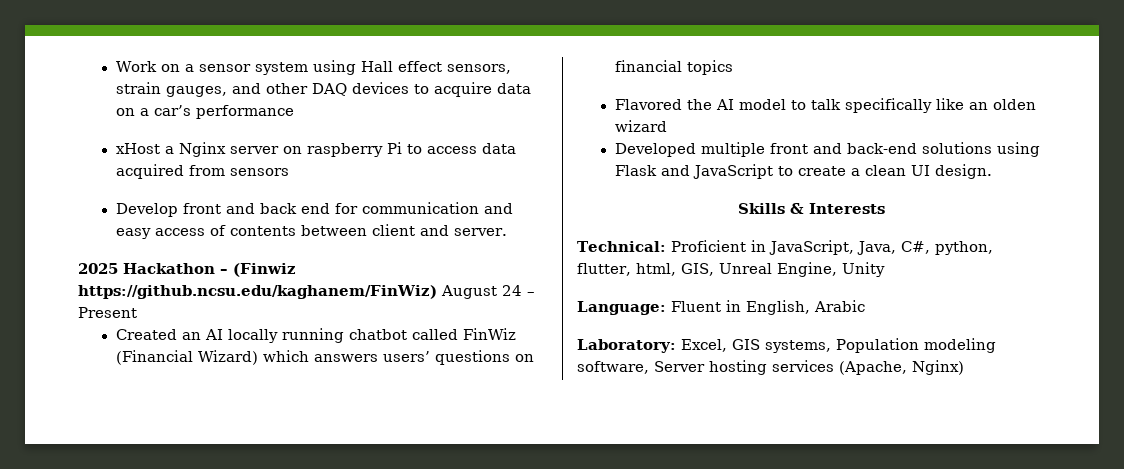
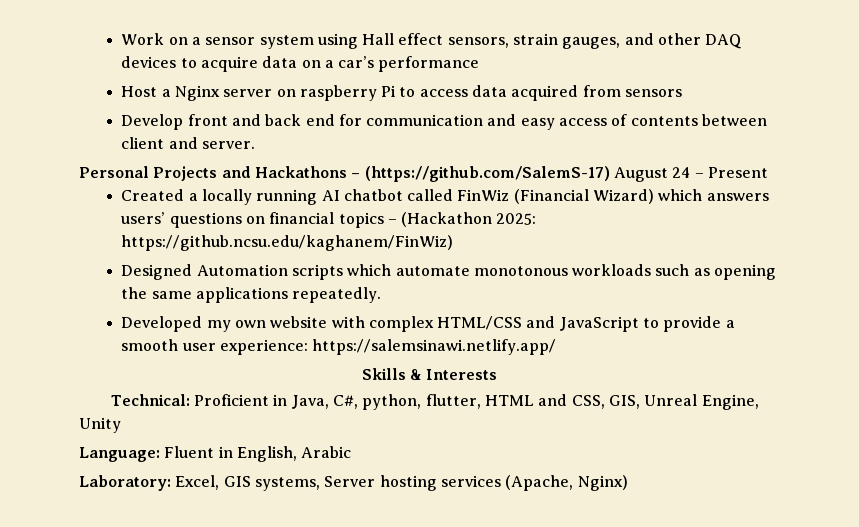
- xHost a Nginx server on raspberry Pi to access data acquired from sensors
+ Host a Nginx server on raspberry Pi to access data acquired from sensors
- 2025 Hackathon – (Finwiz https://github.ncsu.edu/kaghanem/FinWiz) August 24 – Present
+ Personal Projects and Hackathons – (https://github.com/SalemS-17) August 24 – Present
- Created an AI locally running chatbot called FinWiz (Financial Wizard) which answers users’ questions on financial topics
- Flavored the AI model to talk specifically like an olden wizard
- Developed multiple front and back-end solutions using Flask and JavaScript to create a clean UI design.
+ Created a locally running AI chatbot called FinWiz (Financial Wizard) which answers users’ questions on financial topics – (Hackathon 2025: https://github.ncsu.edu/kaghanem/FinWiz)
+ Designed Automation scripts which automate monotonous workloads such as opening the same applications repeatedly.
+ Developed my own website with complex HTML/CSS and JavaScript to provide a smooth user experience: https://salemsinawi.netlify.app/
- Technical: Proficient in JavaScript, Java, C#, python, flutter, html, GIS, Unreal Engine, Unity
+ Technical: Proficient in Java, C#, python, flutter, HTML and CSS, GIS, Unreal Engine, Unity
- Laboratory: Excel, GIS systems, Population modeling software, Server hosting services (Apache, Nginx)
+ Laboratory: Excel, GIS systems, Server hosting services (Apache, Nginx)

